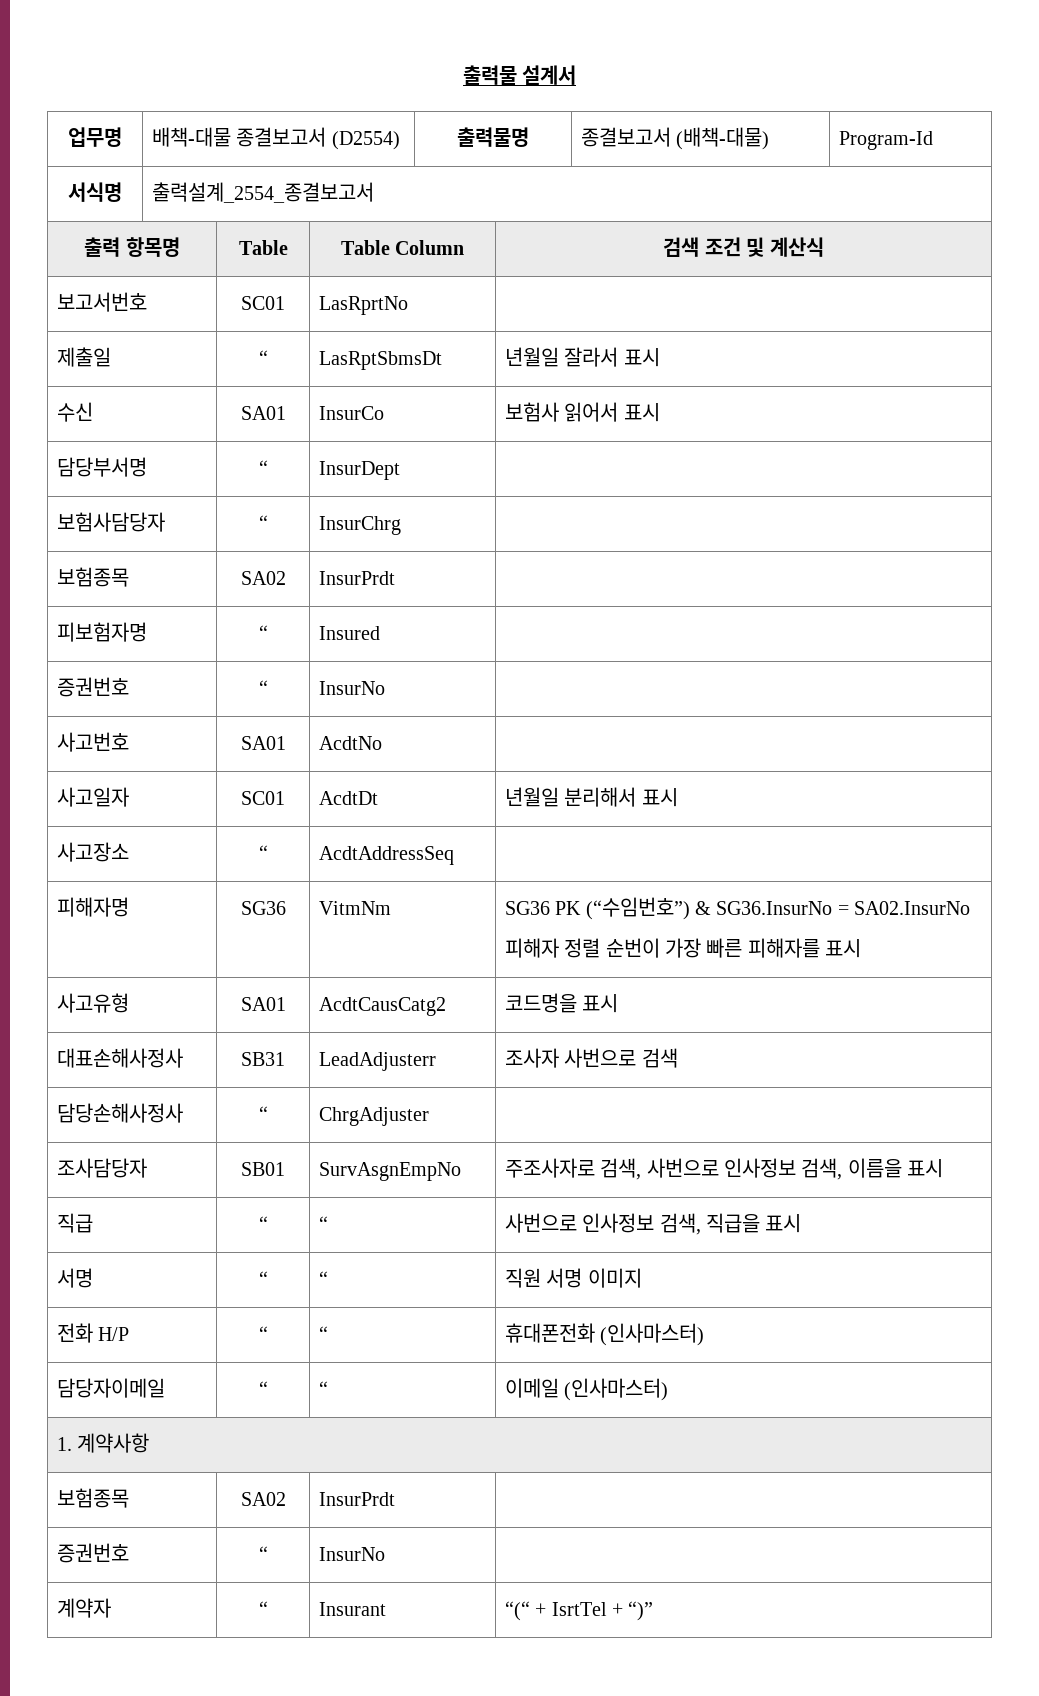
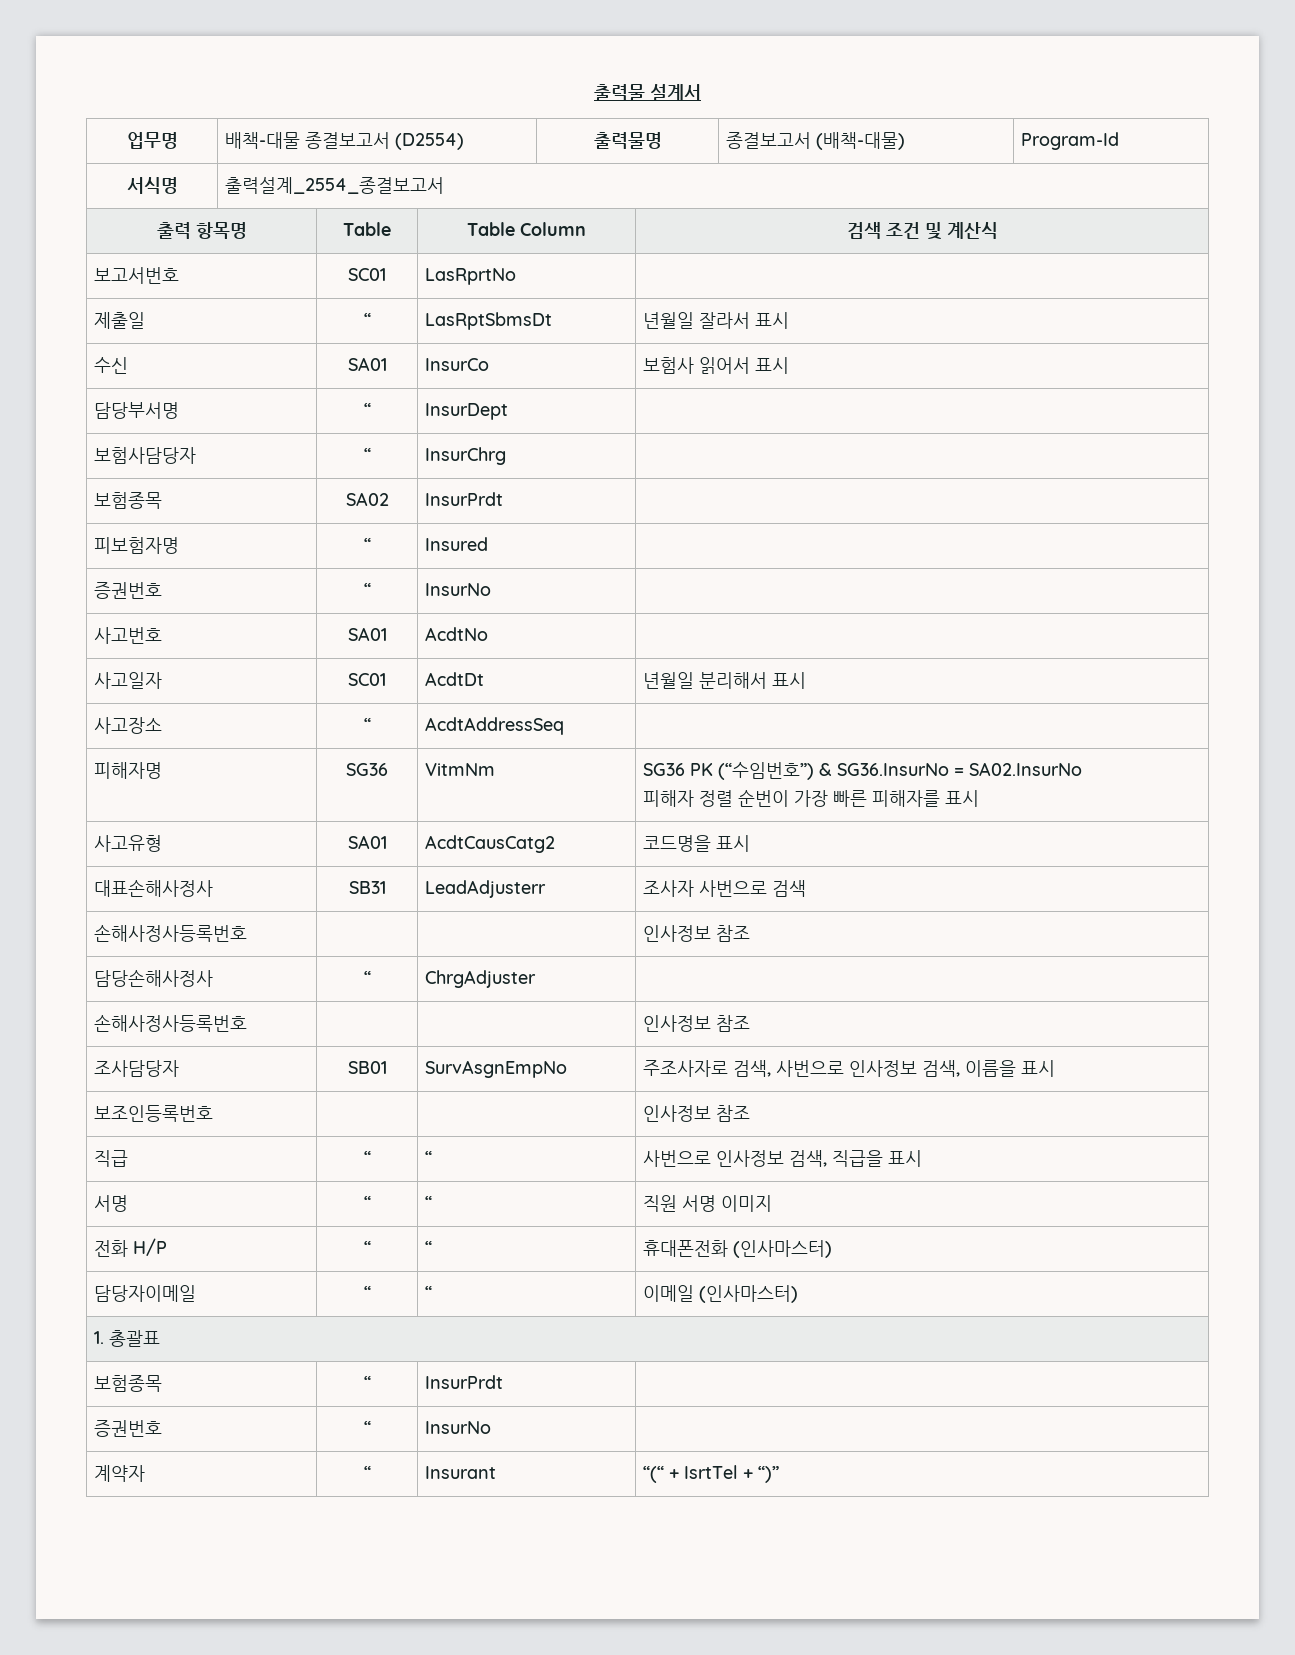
  대표손해사정사 | SB31 | LeadAdjusterr | 조사자 사번으로 검색
+ 손해사정사등록번호 | | | 인사정보 참조
  담당손해사정사 | “ | ChrgAdjuster |
+ 손해사정사등록번호 | | | 인사정보 참조
+ 보조인등록번호 | | | 인사정보 참조
- 1. 계약사항
- 보험종목 | SA02 | InsurPrdt |
+ 1. 총괄표
+ 보험종목 | “ | InsurPrdt |

